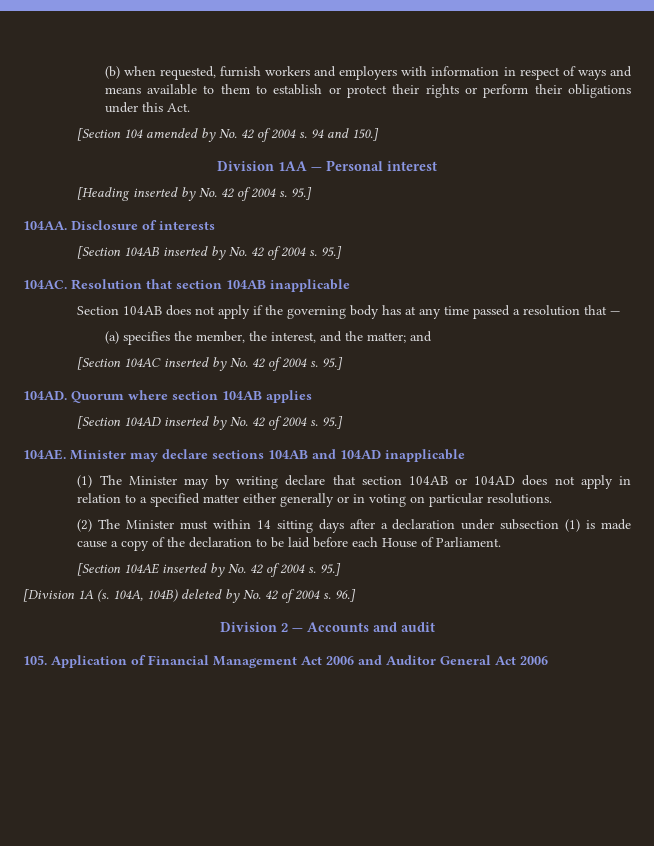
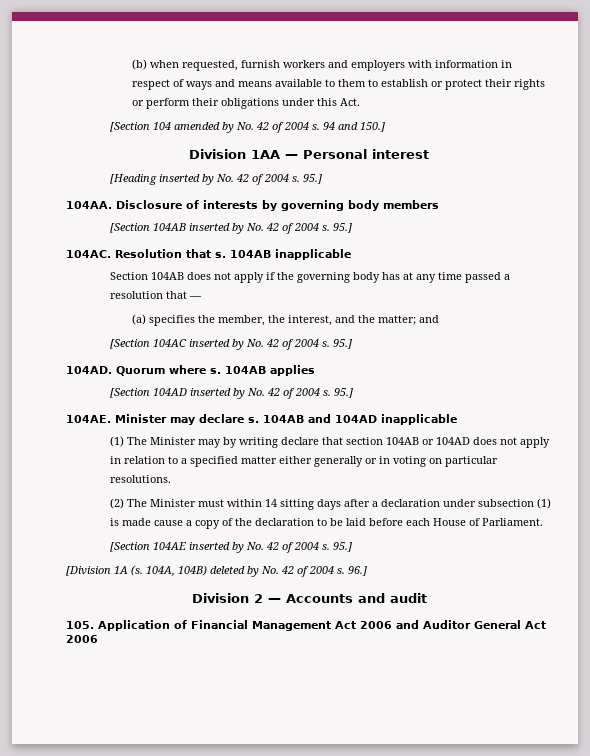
- Disclosure of interests
+ Disclosure of interests by governing body members
- Resolution that section 104AB inapplicable
+ Resolution that s. 104AB inapplicable
- Quorum where section 104AB applies
+ Quorum where s. 104AB applies
- Minister may declare sections 104AB and 104AD inapplicable
+ Minister may declare s. 104AB and 104AD inapplicable

